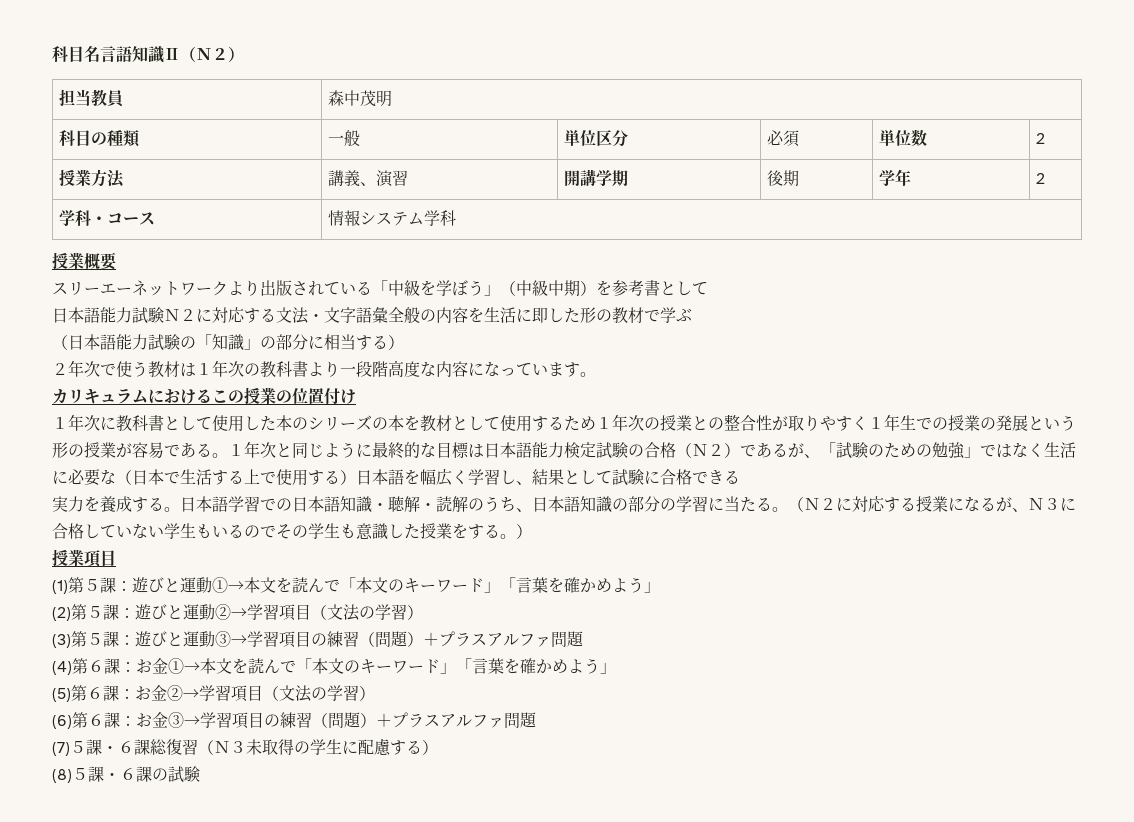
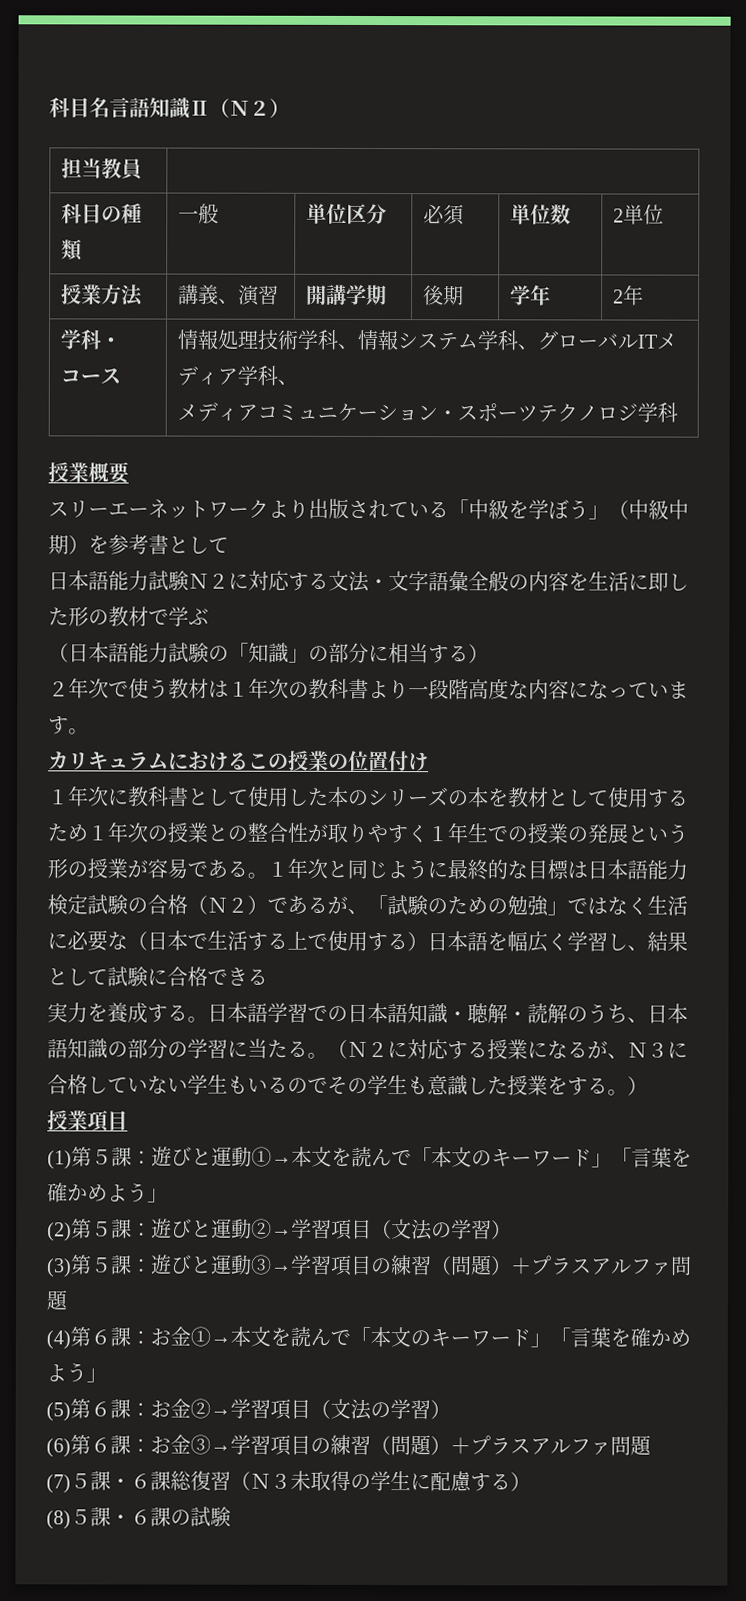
- 担当教員 | 森中茂明
+ 担当教員 |
- 科目の種類 | 一般 | 単位区分 | 必須 | 単位数 | 2
+ 科目の種類 | 一般 | 単位区分 | 必須 | 単位数 | 2単位
- 授業方法 | 講義、演習 | 開講学期 | 後期 | 学年 | 2
+ 授業方法 | 講義、演習 | 開講学期 | 後期 | 学年 | 2年
- 学科・コース | 情報システム学科
+ 学科・コース | 情報処理技術学科、情報システム学科、グローバルITメディア学科、
+ メディアコミュニケーション・スポーツテクノロジ学科

